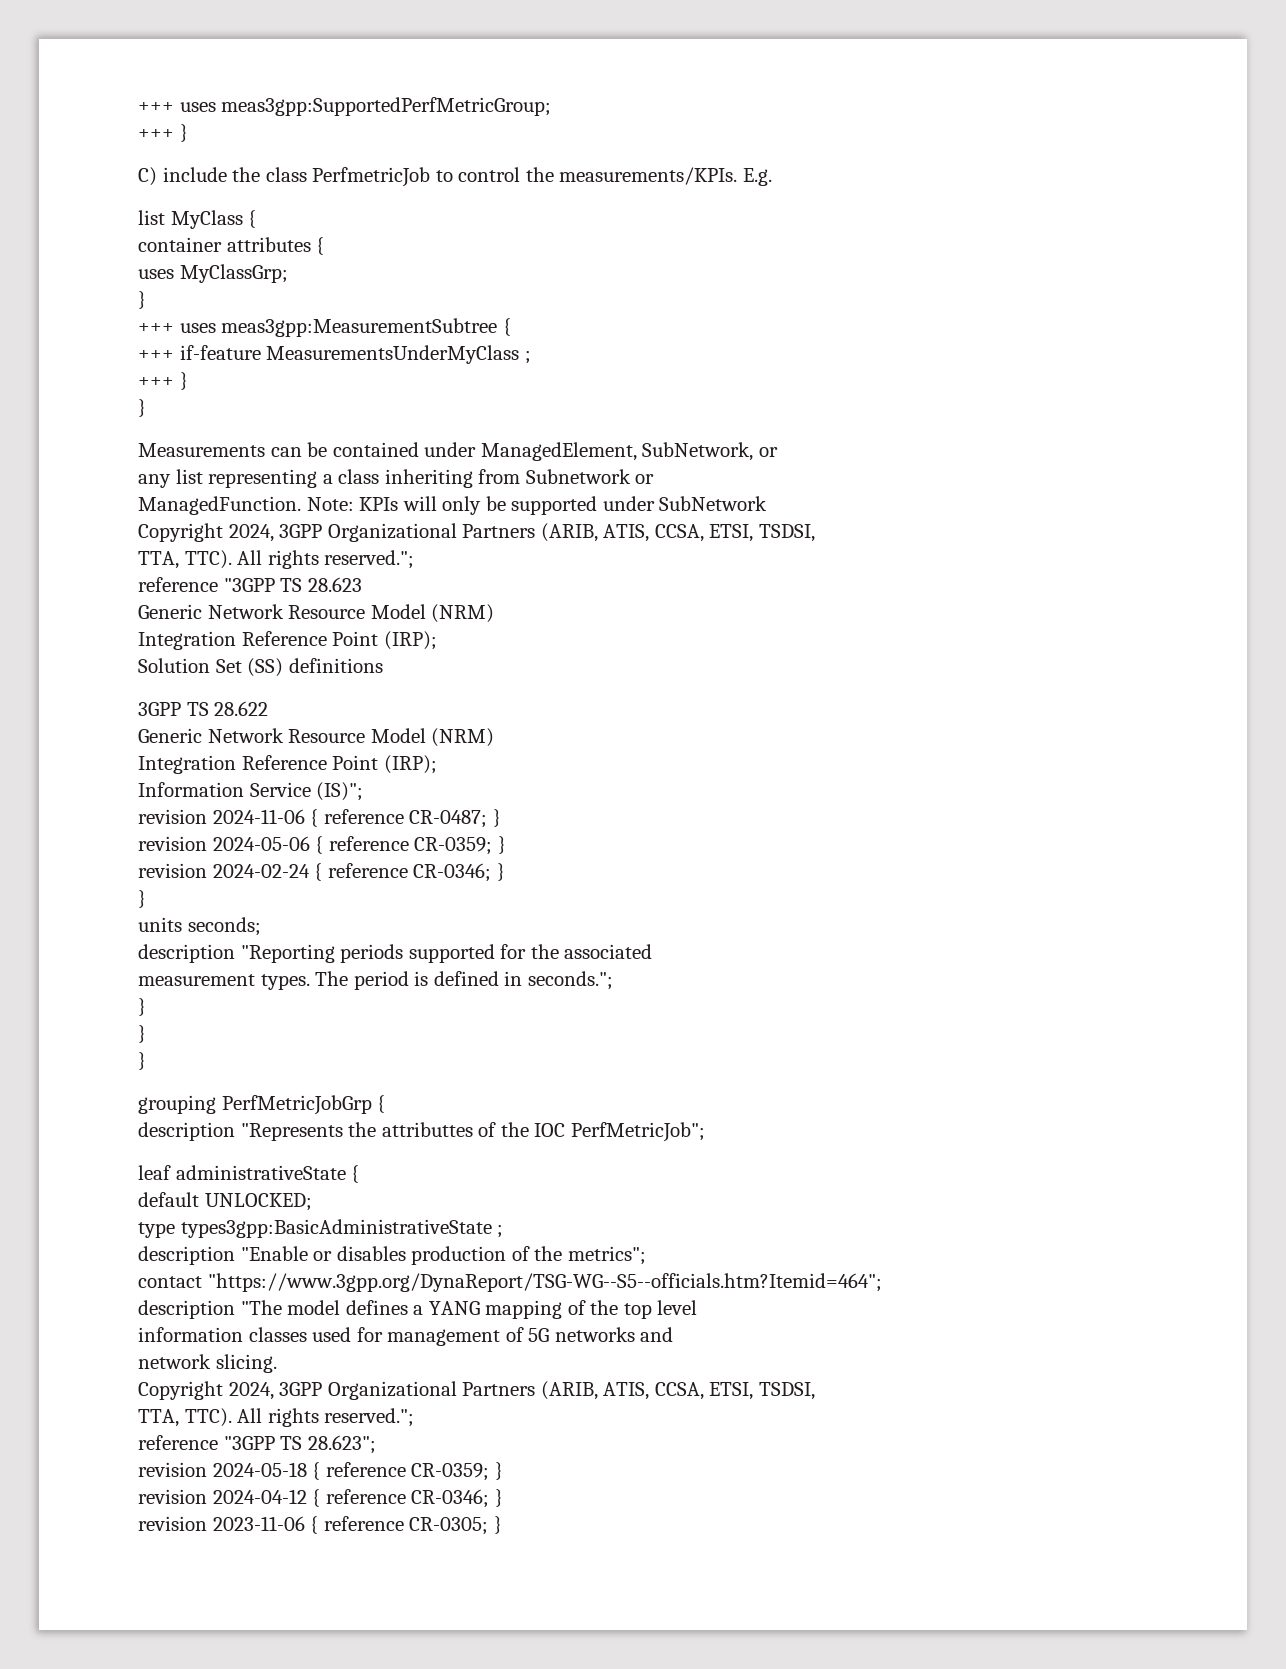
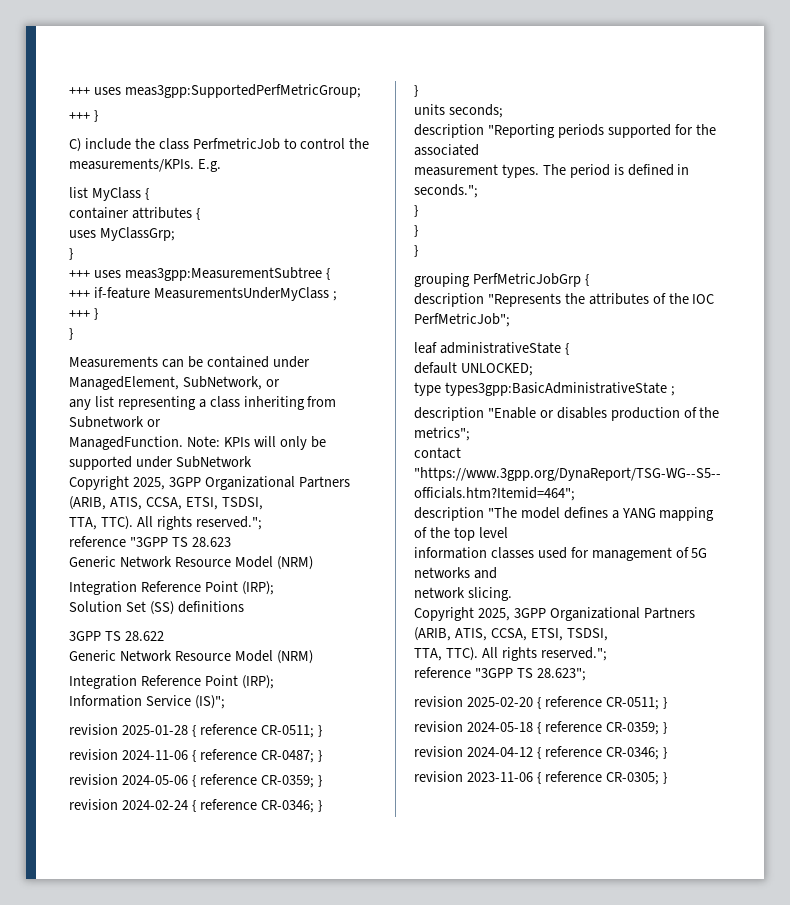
  Note: KPIs will only be supported under SubNetwork
- Copyright 2024, 3GPP Organizational Partners (ARIB, ATIS, CCSA, ETSI, TSDSI,
+ Copyright 2025, 3GPP Organizational Partners (ARIB, ATIS, CCSA, ETSI, TSDSI,
+ revision 2025-01-28 { reference CR-0511; }
- description "Represents the attributtes of the IOC PerfMetricJob";
+ description "Represents the attributes of the IOC PerfMetricJob";
  network slicing.
- Copyright 2024, 3GPP Organizational Partners (ARIB, ATIS, CCSA, ETSI, TSDSI,
+ Copyright 2025, 3GPP Organizational Partners (ARIB, ATIS, CCSA, ETSI, TSDSI,
+ revision 2025-02-20 { reference CR-0511; }

